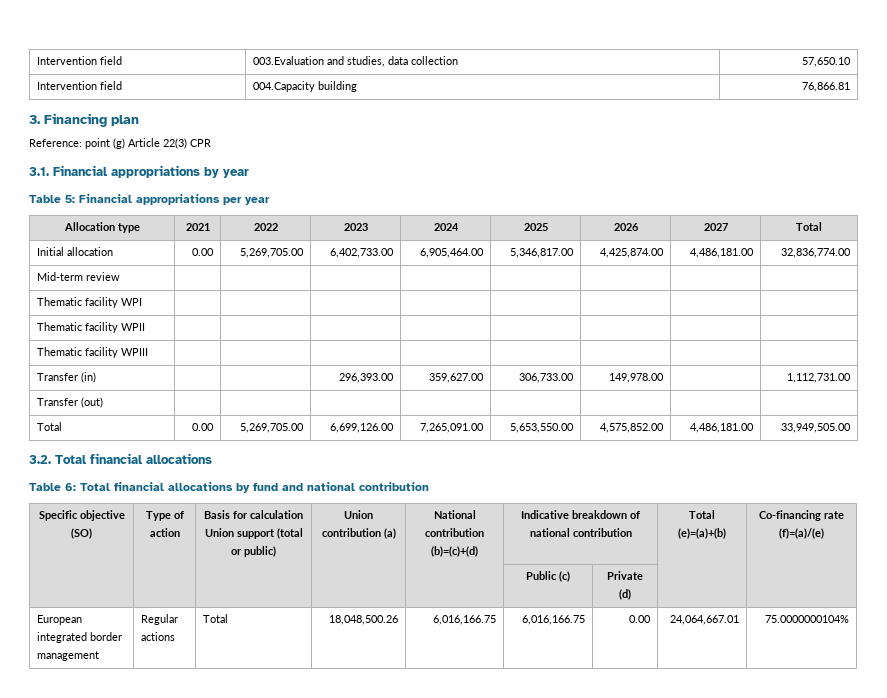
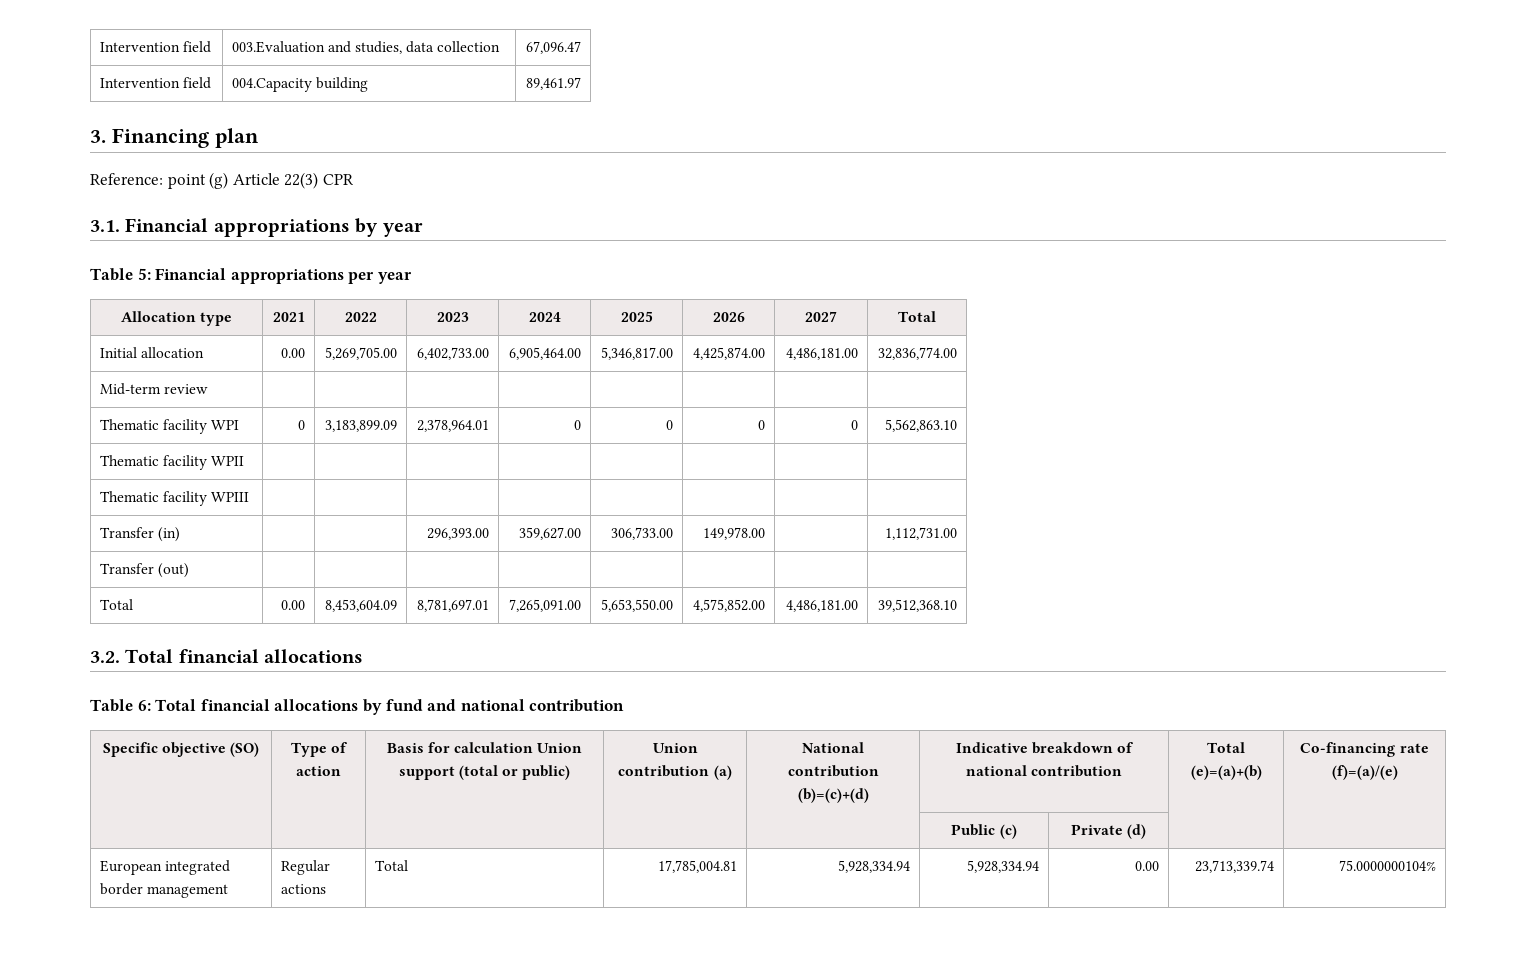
- Intervention field | 003.Evaluation and studies, data collection | 57,650.10
+ Intervention field | 003.Evaluation and studies, data collection | 67,096.47
- Intervention field | 004.Capacity building | 76,866.81
+ Intervention field | 004.Capacity building | 89,461.97
- Thematic facility WPI | | | | | | | |
+ Thematic facility WPI | 0 | 3,183,899.09 | 2,378,964.01 | 0 | 0 | 0 | 0 | 5,562,863.10
- Total | 0.00 | 5,269,705.00 | 6,699,126.00 | 7,265,091.00 | 5,653,550.00 | 4,575,852.00 | 4,486,181.00 | 33,949,505.00
+ Total | 0.00 | 8,453,604.09 | 8,781,697.01 | 7,265,091.00 | 5,653,550.00 | 4,575,852.00 | 4,486,181.00 | 39,512,368.10
- European integrated border management | Regular actions | Total | 18,048,500.26 | 6,016,166.75 | 6,016,166.75 | 0.00 | 24,064,667.01 | 75.0000000104%
+ European integrated border management | Regular actions | Total | 17,785,004.81 | 5,928,334.94 | 5,928,334.94 | 0.00 | 23,713,339.74 | 75.0000000104%

